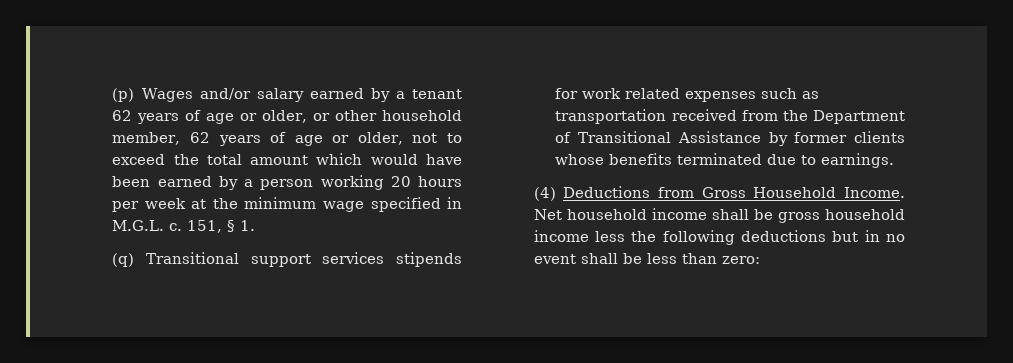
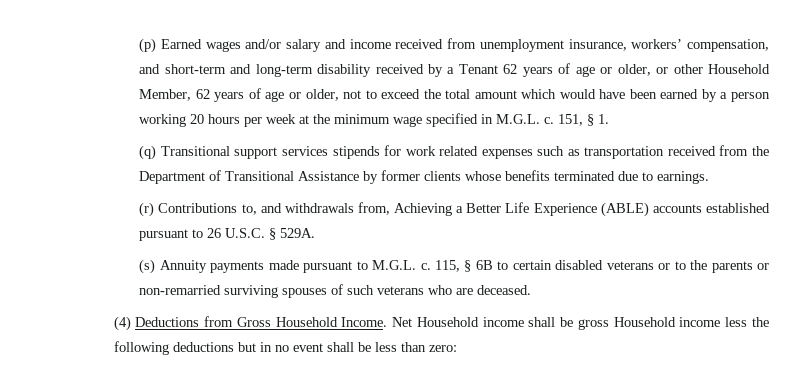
- (p) Wages and/or salary earned by a tenant 62 years of age or older, or other household member, 62 years of age or older, not to exceed the total amount which would have been earned by a person working 20 hours per week at the minimum wage specified in M.G.L. c.
+ (p) Earned wages and/or salary and income received from unemployment insurance, workers’ compensation, and short-term and long-term disability received by a Tenant 62 years of age or older, or other Household Member, 62 years of age or older, not to exceed the total amount which would have been earned by a person working 20 hours per week at the minimum wage specified in M.G.L. c.
+ (r) Contributions to, and withdrawals from, Achieving a Better Life Experience (ABLE) accounts established pursuant to 26 U.S.C. § 529A.
+ (s) Annuity payments made pursuant to M.G.L. c. 115, § 6B to certain disabled veterans or to the parents or non-remarried surviving spouses of such veterans who are deceased.
- Net household income shall be gross household income less the following deductions but in no event shall be less than zero:
+ Net Household income shall be gross Household income less the following deductions but in no event shall be less than zero:

